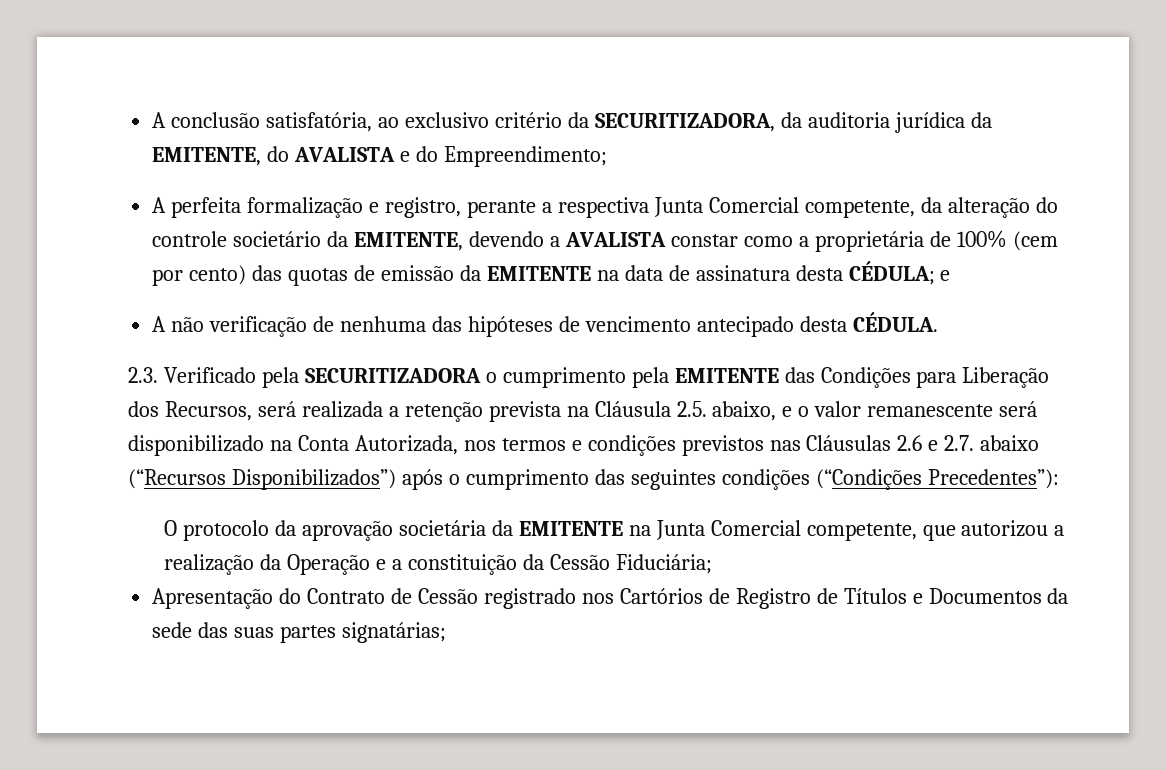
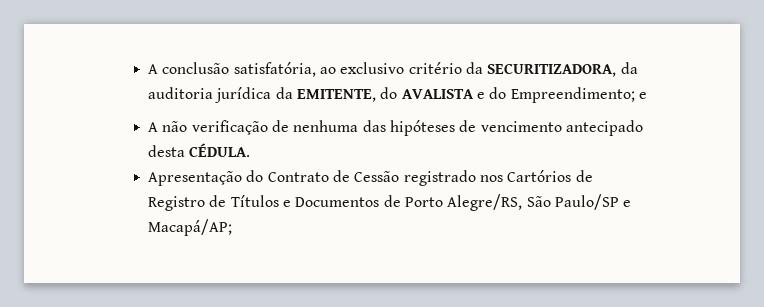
- A conclusão satisfatória, ao exclusivo critério da SECURITIZADORA, da auditoria jurídica da EMITENTE, do AVALISTA e do Empreendimento;
- A perfeita formalização e registro, perante a respectiva Junta Comercial competente, da alteração do controle societário da EMITENTE, devendo a AVALISTA constar como a proprietária de 100% (cem por cento) das quotas de emissão da EMITENTE na data de assinatura desta CÉDULA; e
+ A conclusão satisfatória, ao exclusivo critério da SECURITIZADORA, da auditoria jurídica da EMITENTE, do AVALISTA e do Empreendimento; e
- 2.3. Verificado pela SECURITIZADORA o cumprimento pela EMITENTE das Condições para Liberação dos Recursos, será realizada a retenção prevista na Cláusula 2.5. abaixo, e o valor remanescente será disponibilizado na Conta Autorizada, nos termos e condições previstos nas Cláusulas 2.6 e 2.7. abaixo (“Recursos Disponibilizados”) após o cumprimento das seguintes condições (“Condições Precedentes”):
- O protocolo da aprovação societária da EMITENTE na Junta Comercial competente, que autorizou a realização da Operação e a constituição da Cessão Fiduciária;
- Apresentação do Contrato de Cessão registrado nos Cartórios de Registro de Títulos e Documentos da sede das suas partes signatárias;
+ Apresentação do Contrato de Cessão registrado nos Cartórios de Registro de Títulos e Documentos de Porto Alegre/RS, São Paulo/SP e Macapá/AP;

